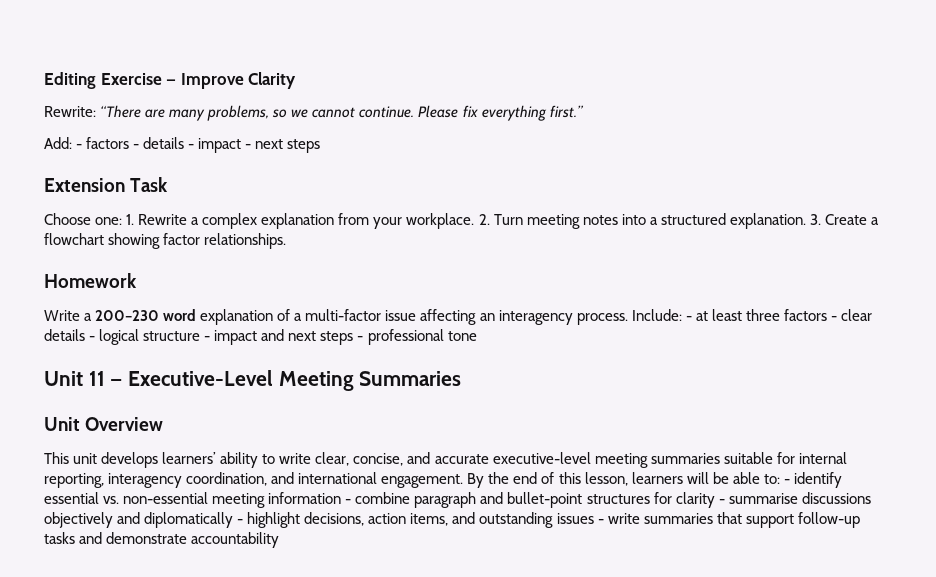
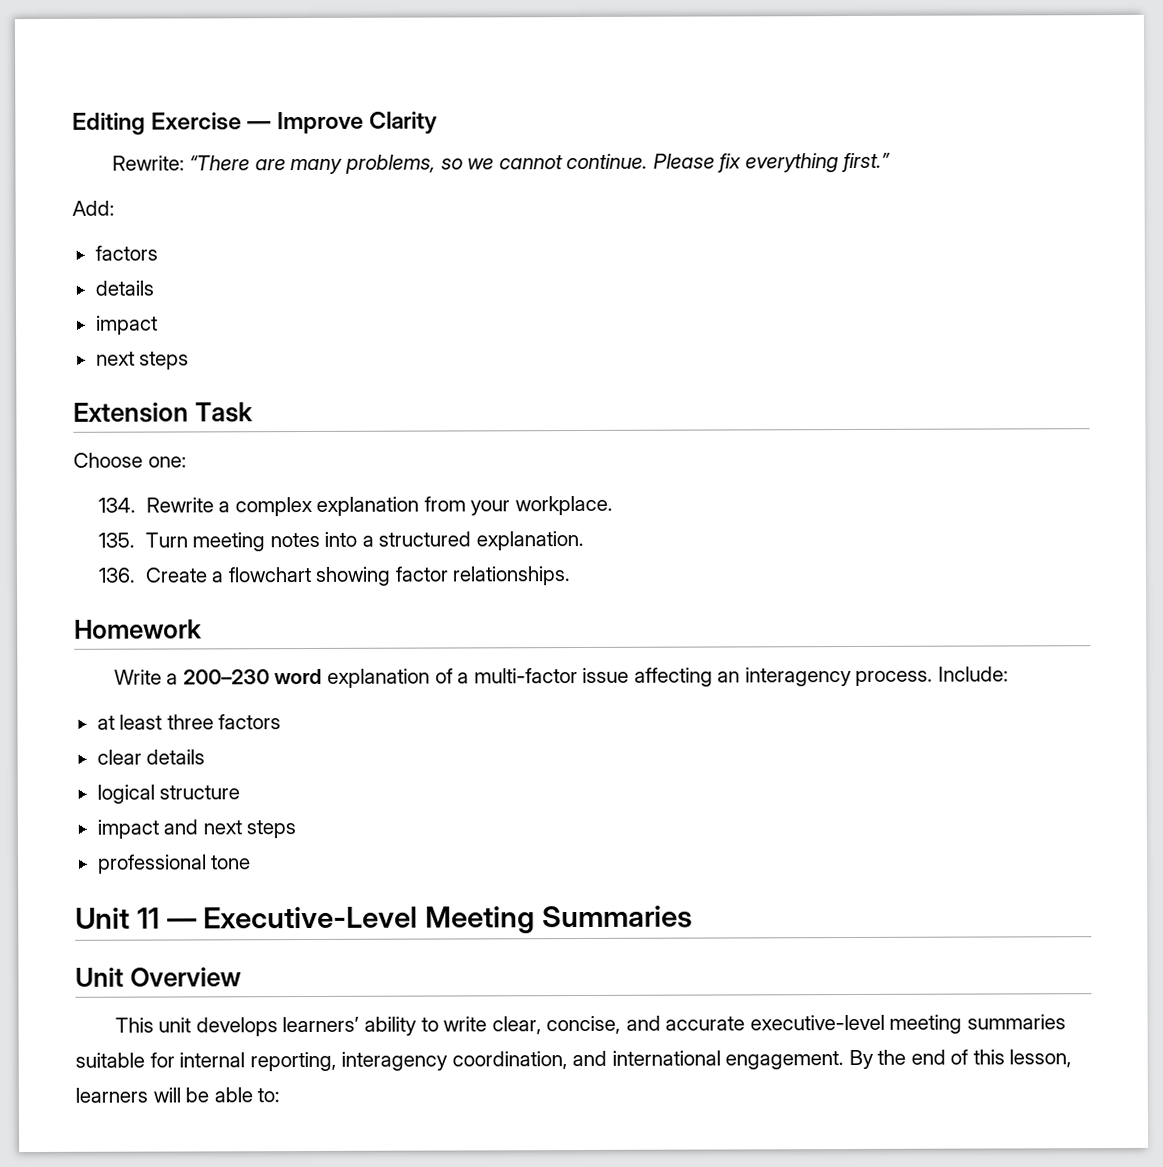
- Add: - factors - details - impact - next steps
+ Add:
+ factors
+ details
+ impact
+ next steps
- Choose one: 1. Rewrite a complex explanation from your workplace. 2. Turn meeting notes into a structured explanation. 3. Create a flowchart showing factor relationships.
+ Choose one:
+ 134. Rewrite a complex explanation from your workplace.
+ 135. Turn meeting notes into a structured explanation.
+ 136. Create a flowchart showing factor relationships.
- Include: - at least three factors - clear details - logical structure - impact and next steps - professional tone
+ Include:
+ at least three factors
+ clear details
+ logical structure
+ impact and next steps
+ professional tone
- By the end of this lesson, learners will be able to: - identify essential vs. non-essential meeting information - combine paragraph and bullet-point structures for clarity - summarise discussions objectively and diplomatically - highlight decisions, action items, and outstanding issues - write summaries that support follow-up tasks and demonstrate accountability
+ By the end of this lesson, learners will be able to:

